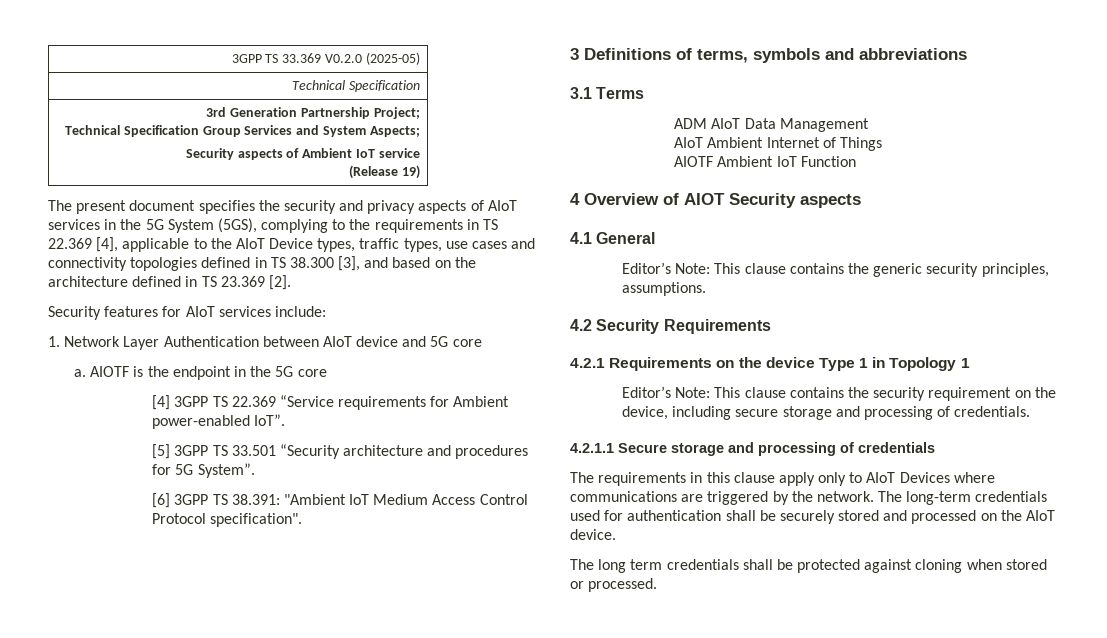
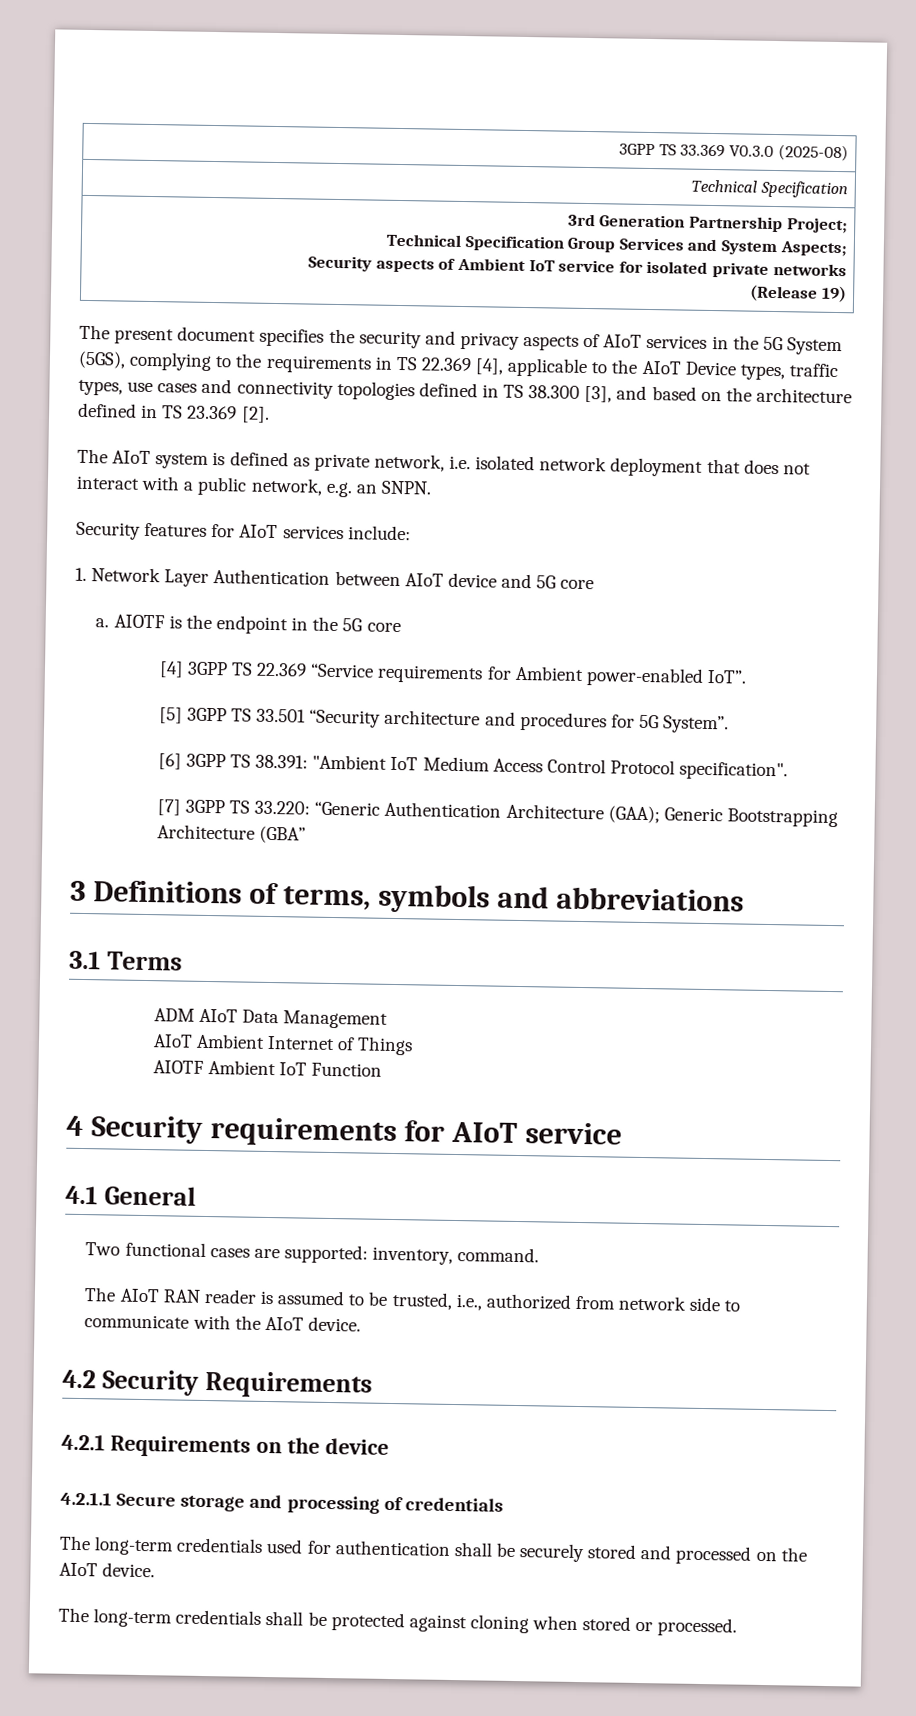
- 3GPP TS 33.369 V0.2.0 (2025-05)
+ 3GPP TS 33.369 V0.3.0 (2025-08)
  3rd Generation Partnership Project;
  Technical Specification Group Services and System Aspects;
- Security aspects of Ambient IoT service
+ Security aspects of Ambient IoT service for isolated private networks
+ The AIoT system is defined as private network, i.e. isolated network deployment that does not interact with a public network, e.g. an SNPN.
+ [7] 3GPP TS 33.220: “Generic Authentication Architecture (GAA); Generic Bootstrapping Architecture (GBA”
- 4 Overview of AIOT Security aspects
+ 4 Security requirements for AIoT service
  4.1 General
- Editor’s Note: This clause contains the generic security principles, assumptions.
+ Two functional cases are supported: inventory, command.
+ The AIoT RAN reader is assumed to be trusted, i.e., authorized from network side to communicate with the AIoT device.
- 4.2.1 Requirements on the device Type 1 in Topology 1
- Editor’s Note: This clause contains the security requirement on the device, including secure storage and processing of credentials.
+ 4.2.1 Requirements on the device
- The requirements in this clause apply only to AIoT Devices where communications are triggered by the network. The long-term credentials used for authentication shall be securely stored and processed on the AIoT device.
+ The long-term credentials used for authentication shall be securely stored and processed on the AIoT device.
- The long term credentials shall be protected against cloning when stored or processed.
+ The long-term credentials shall be protected against cloning when stored or processed.

